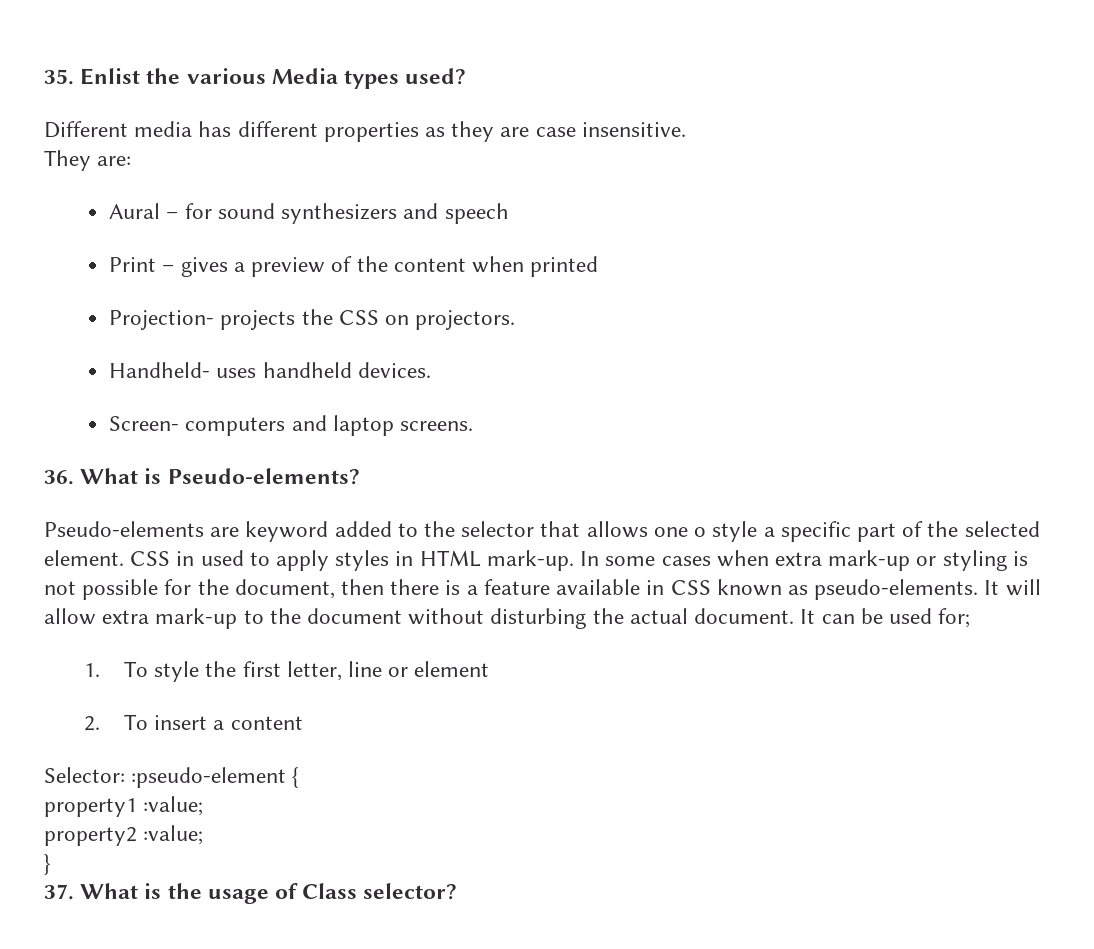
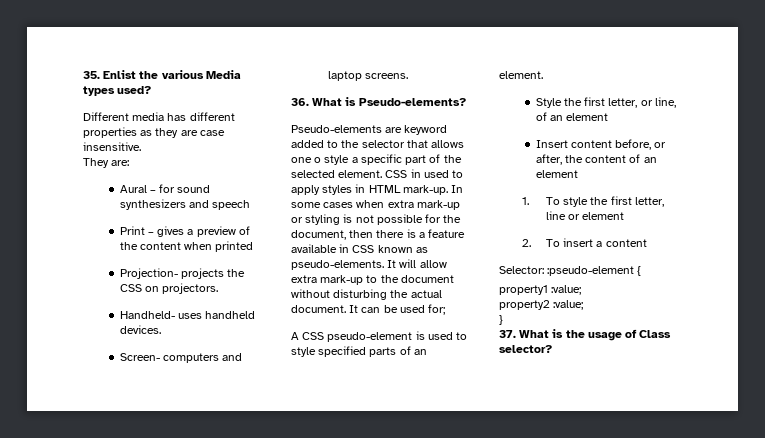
+ A CSS pseudo-element is used to style specified parts of an element.
+ Style the first letter, or line, of an element
+ Insert content before, or after, the content of an element

